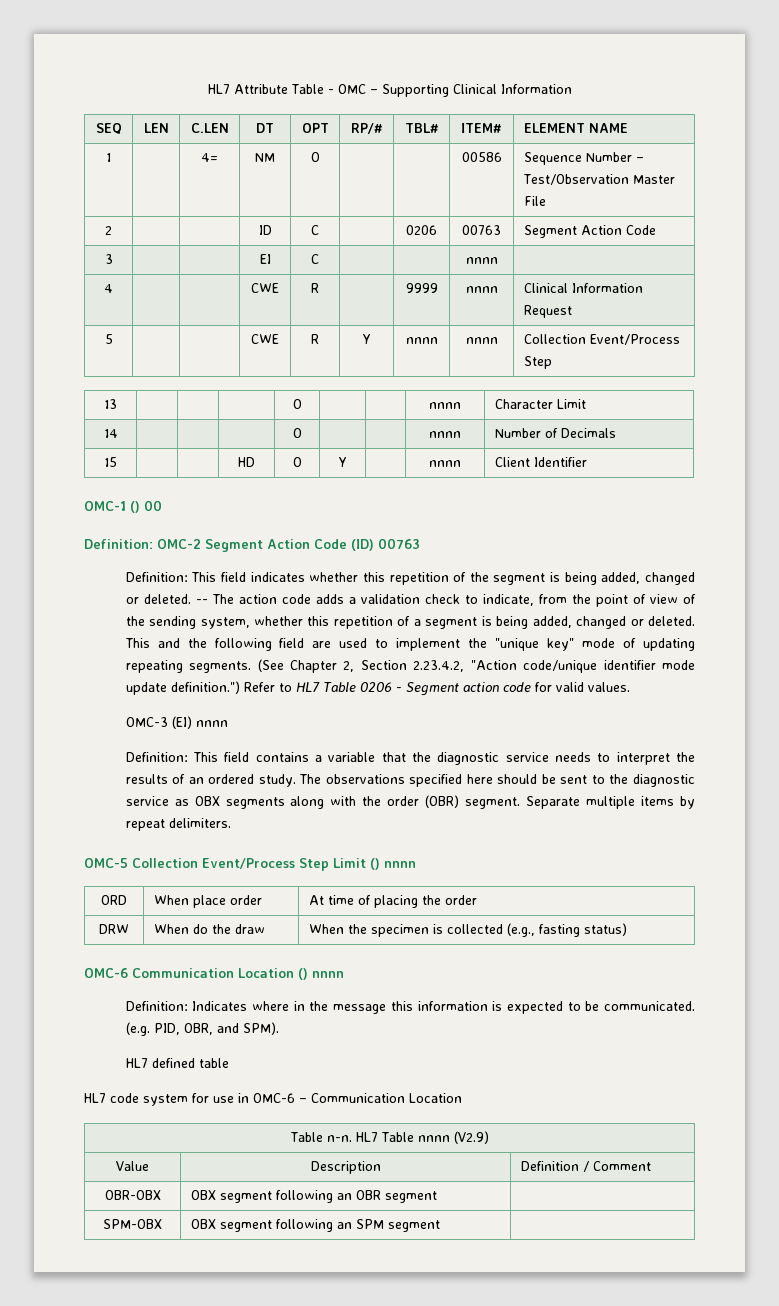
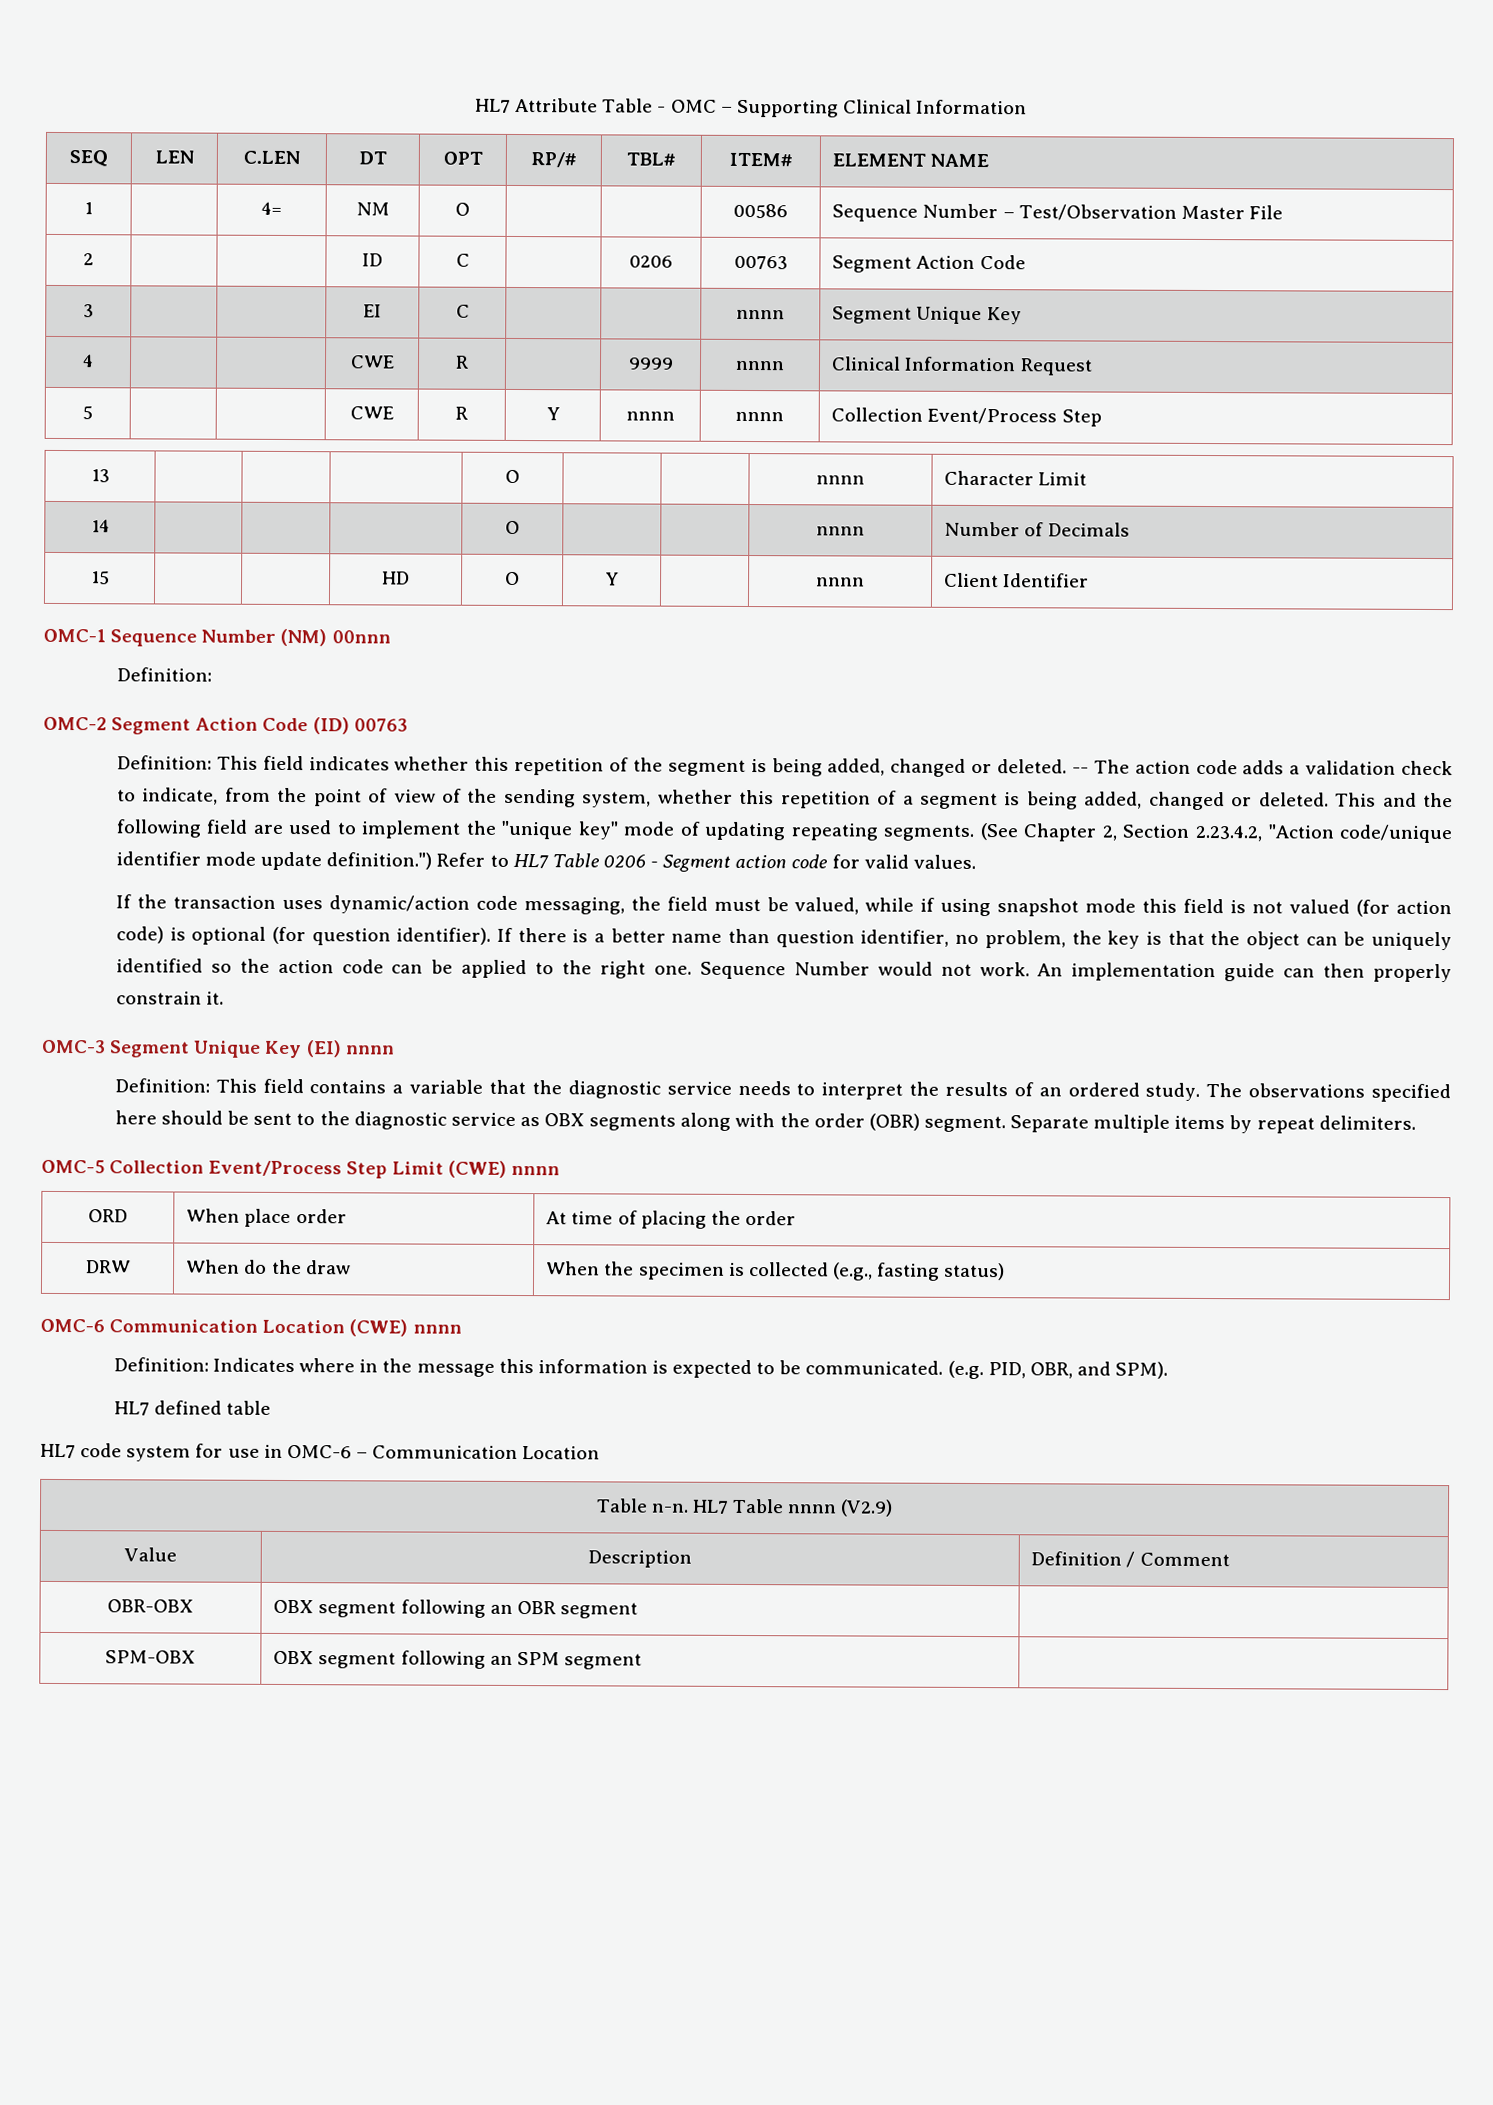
- 3 | | | EI | C | | | nnnn |
+ 3 | | | EI | C | | | nnnn | Segment Unique Key
- OMC-1 () 00
- Definition: OMC-2 Segment Action Code (ID) 00763
+ OMC-1 Sequence Number (NM) 00nnn
+ Definition:
+ OMC-2 Segment Action Code (ID) 00763
- OMC-3 (EI) nnnn
+ If the transaction uses dynamic/action code messaging, the field must be valued, while if using snapshot mode this field is not valued (for action code) is optional (for question identifier). If there is a better name than question identifier, no problem, the key is that the object can be uniquely identified so the action code can be applied to the right one. Sequence Number would not work. An implementation guide can then properly constrain it.
+ OMC-3 Segment Unique Key (EI) nnnn
- OMC-5 Collection Event/Process Step Limit () nnnn
+ OMC-5 Collection Event/Process Step Limit (CWE) nnnn
- OMC-6 Communication Location () nnnn
+ OMC-6 Communication Location (CWE) nnnn

